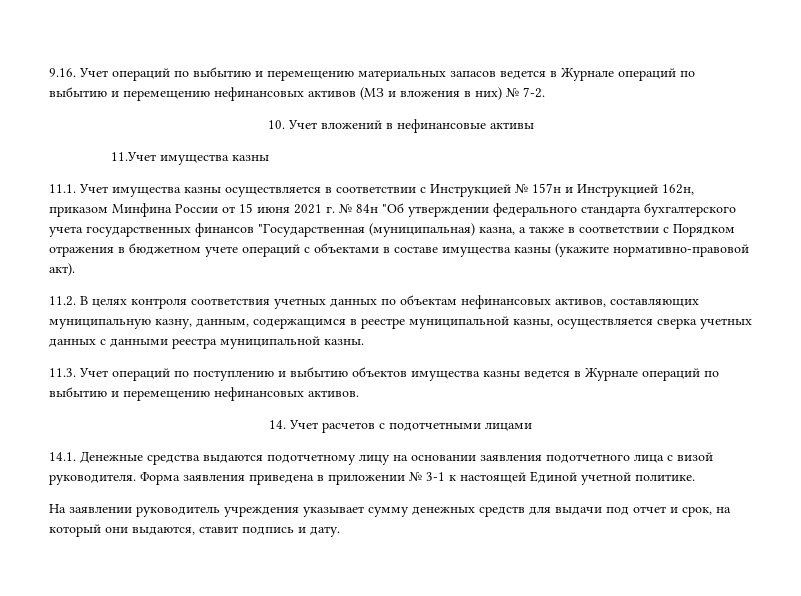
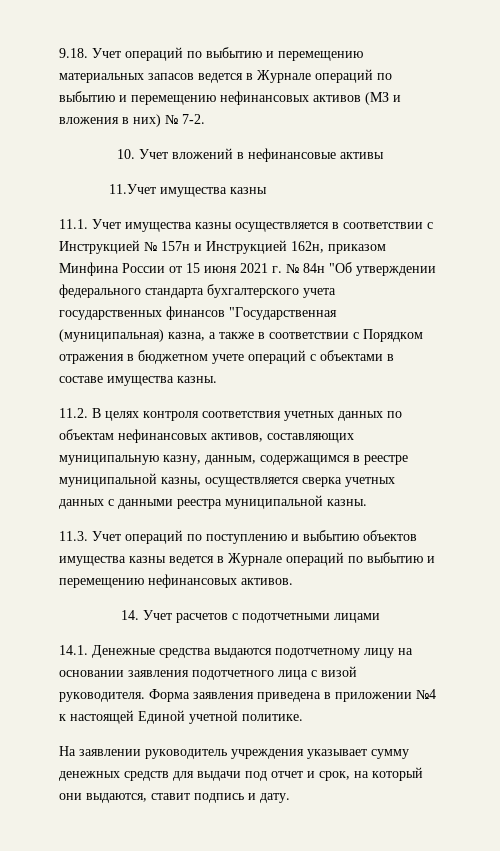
- 9.16. Учет операций по выбытию и перемещению материальных запасов ведется в Журнале операций по выбытию и перемещению нефинансовых активов (МЗ и вложения в них) № 7-2.
+ 9.18. Учет операций по выбытию и перемещению материальных запасов ведется в Журнале операций по выбытию и перемещению нефинансовых активов (МЗ и вложения в них) № 7-2.
- 11.1. Учет имущества казны осуществляется в соответствии с Инструкцией № 157н и Инструкцией 162н, приказом Минфина России от 15 июня 2021 г. № 84н "Об утверждении федерального стандарта бухгалтерского учета государственных финансов "Государственная (муниципальная) казна, а также в соответствии с Порядком отражения в бюджетном учете операций с объектами в составе имущества казны (укажите нормативно-правовой акт).
+ 11.1. Учет имущества казны осуществляется в соответствии с Инструкцией № 157н и Инструкцией 162н, приказом Минфина России от 15 июня 2021 г. № 84н "Об утверждении федерального стандарта бухгалтерского учета государственных финансов "Государственная (муниципальная) казна, а также в соответствии с Порядком отражения в бюджетном учете операций с объектами в составе имущества казны.
- Форма заявления приведена в приложении № 3-1 к настоящей Единой учетной политике.
+ Форма заявления приведена в приложении №4 к настоящей Единой учетной политике.

